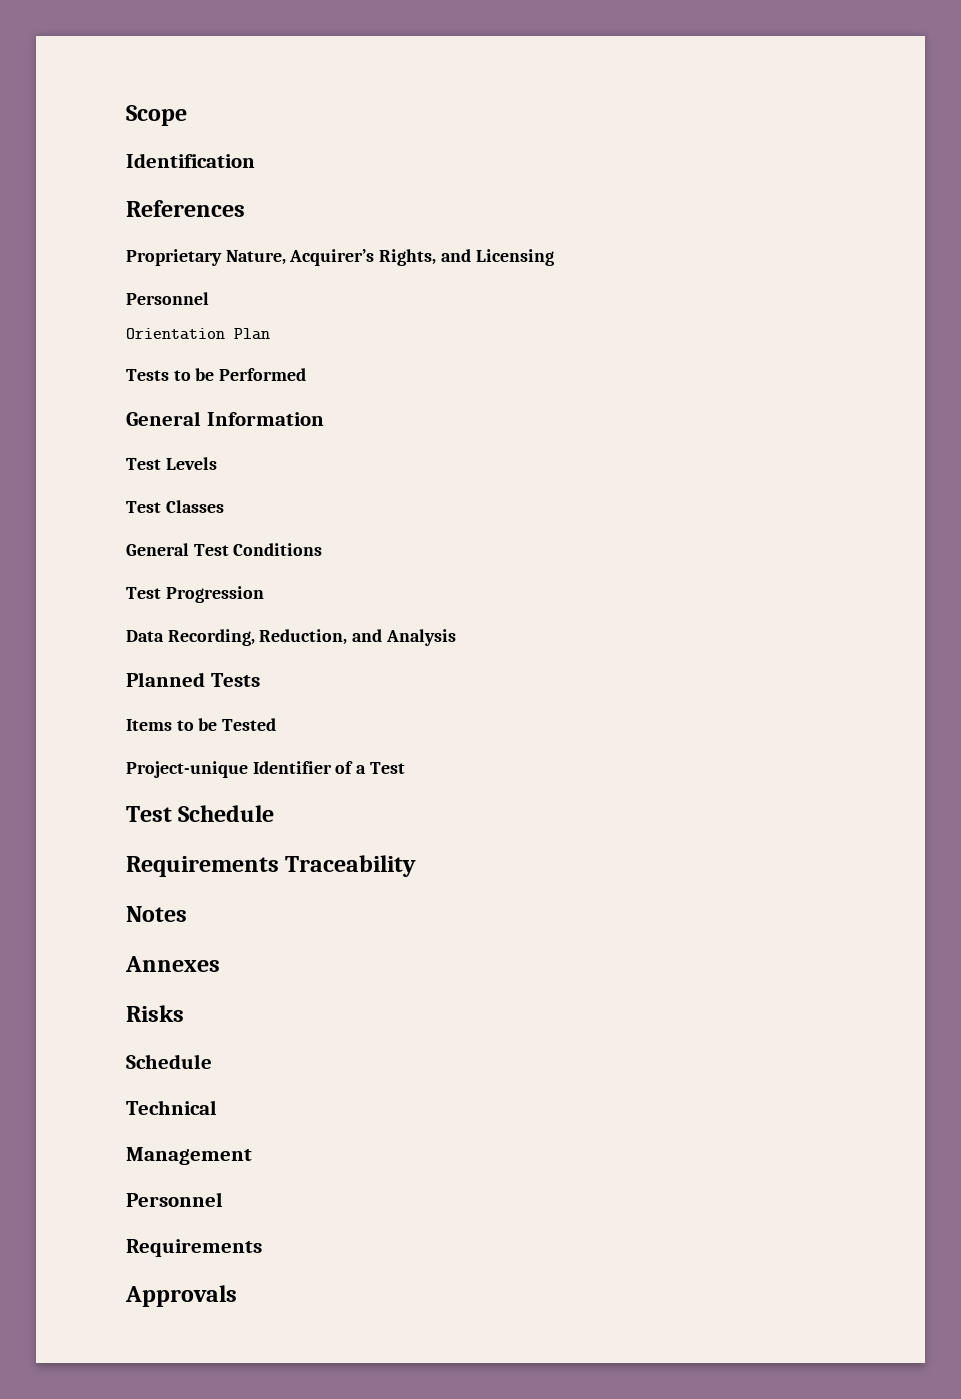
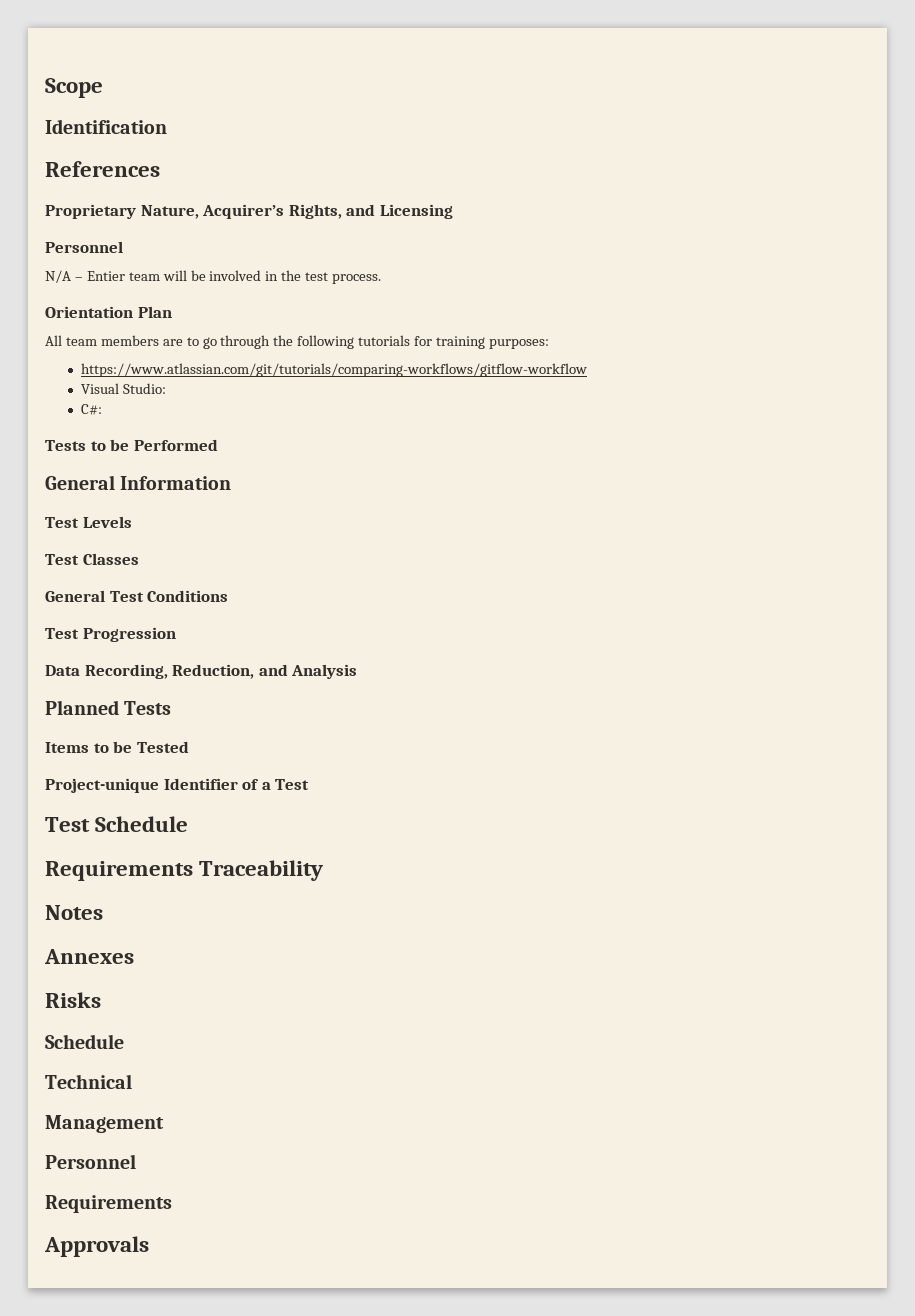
+ N/A – Entier team will be involved in the test process.
  Orientation Plan
+ All team members are to go through the following tutorials for training purposes:
+ https://www.atlassian.com/git/tutorials/comparing-workflows/gitflow-workflow
+ Visual Studio:
+ C#:

